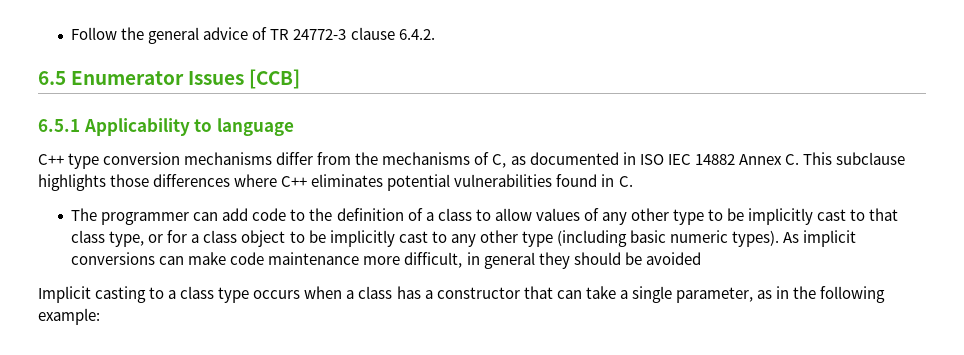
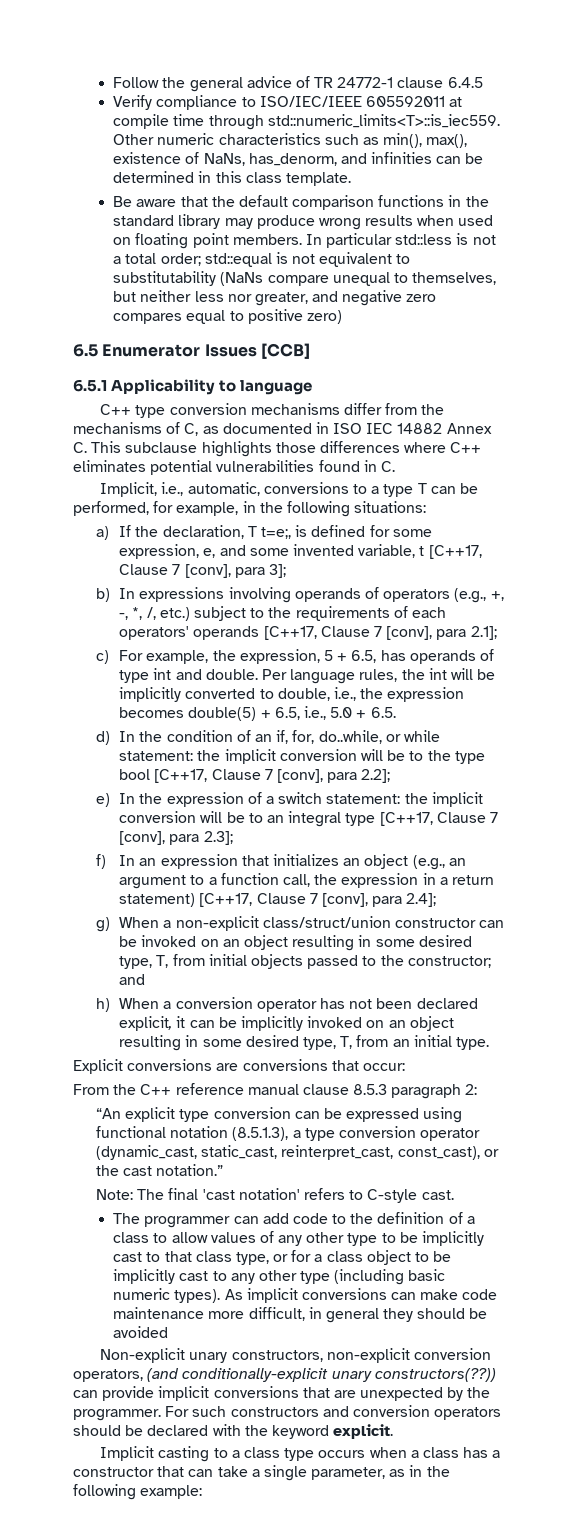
- Follow the general advice of TR 24772-3 clause 6.4.2.
+ Follow the general advice of TR 24772-1 clause 6.4.5
+ Verify compliance to ISO/IEC/IEEE 605592011 at compile time through std::numeric_limits<T>::is_iec559. Other numeric characteristics such as min(), max(), existence of NaNs, has_denorm, and infinities can be determined in this class template.
+ Be aware that the default comparison functions in the standard library may produce wrong results when used on floating point members. In particular std::less is not a total order; std::equal is not equivalent to substitutability (NaNs compare unequal to themselves, but neither less nor greater, and negative zero compares equal to positive zero)
+ Implicit, i.e., automatic, conversions to a type T can be performed, for example, in the following situations:
+ a) If the declaration, T t=e;, is defined for some expression, e, and some invented variable, t [C++17, Clause 7 [conv], para 3];
+ b) In expressions involving operands of operators (e.g., +, -, *, /, etc.) subject to the requirements of each operators' operands [C++17, Clause 7 [conv], para 2.1];
+ c) For example, the expression, 5 + 6.5, has operands of type int and double. Per language rules, the int will be implicitly converted to double, i.e., the expression becomes double(5) + 6.5, i.e., 5.0 + 6.5.
+ d) In the condition of an if, for, do..while, or while statement: the implicit conversion will be to the type bool [C++17, Clause 7 [conv], para 2.2];
+ e) In the expression of a switch statement: the implicit conversion will be to an integral type [C++17, Clause 7 [conv], para 2.3];
+ f) In an expression that initializes an object (e.g., an argument to a function call, the expression in a return statement) [C++17, Clause 7 [conv], para 2.4];
+ g) When a non-explicit class/struct/union constructor can be invoked on an object resulting in some desired type, T, from initial objects passed to the constructor; and
+ h) When a conversion operator has not been declared explicit, it can be implicitly invoked on an object resulting in some desired type, T, from an initial type.
+ Explicit conversions are conversions that occur:
+ From the C++ reference manual clause 8.5.3 paragraph 2:
+ “An explicit type conversion can be expressed using functional notation (8.5.1.3), a type conversion operator (dynamic_cast, static_cast, reinterpret_cast, const_cast), or the cast notation.”
+ Note: The final 'cast notation' refers to C-style cast.
+ Non-explicit unary constructors, non-explicit conversion operators, (and conditionally-explicit unary constructors(??)) can provide implicit conversions that are unexpected by the programmer. For such constructors and conversion operators should be declared with the keyword explicit.

